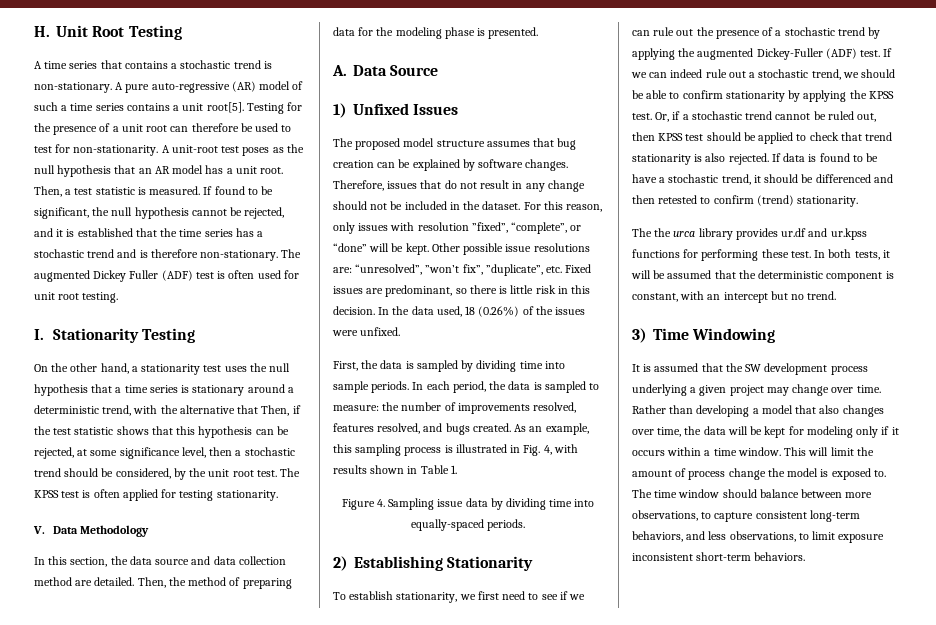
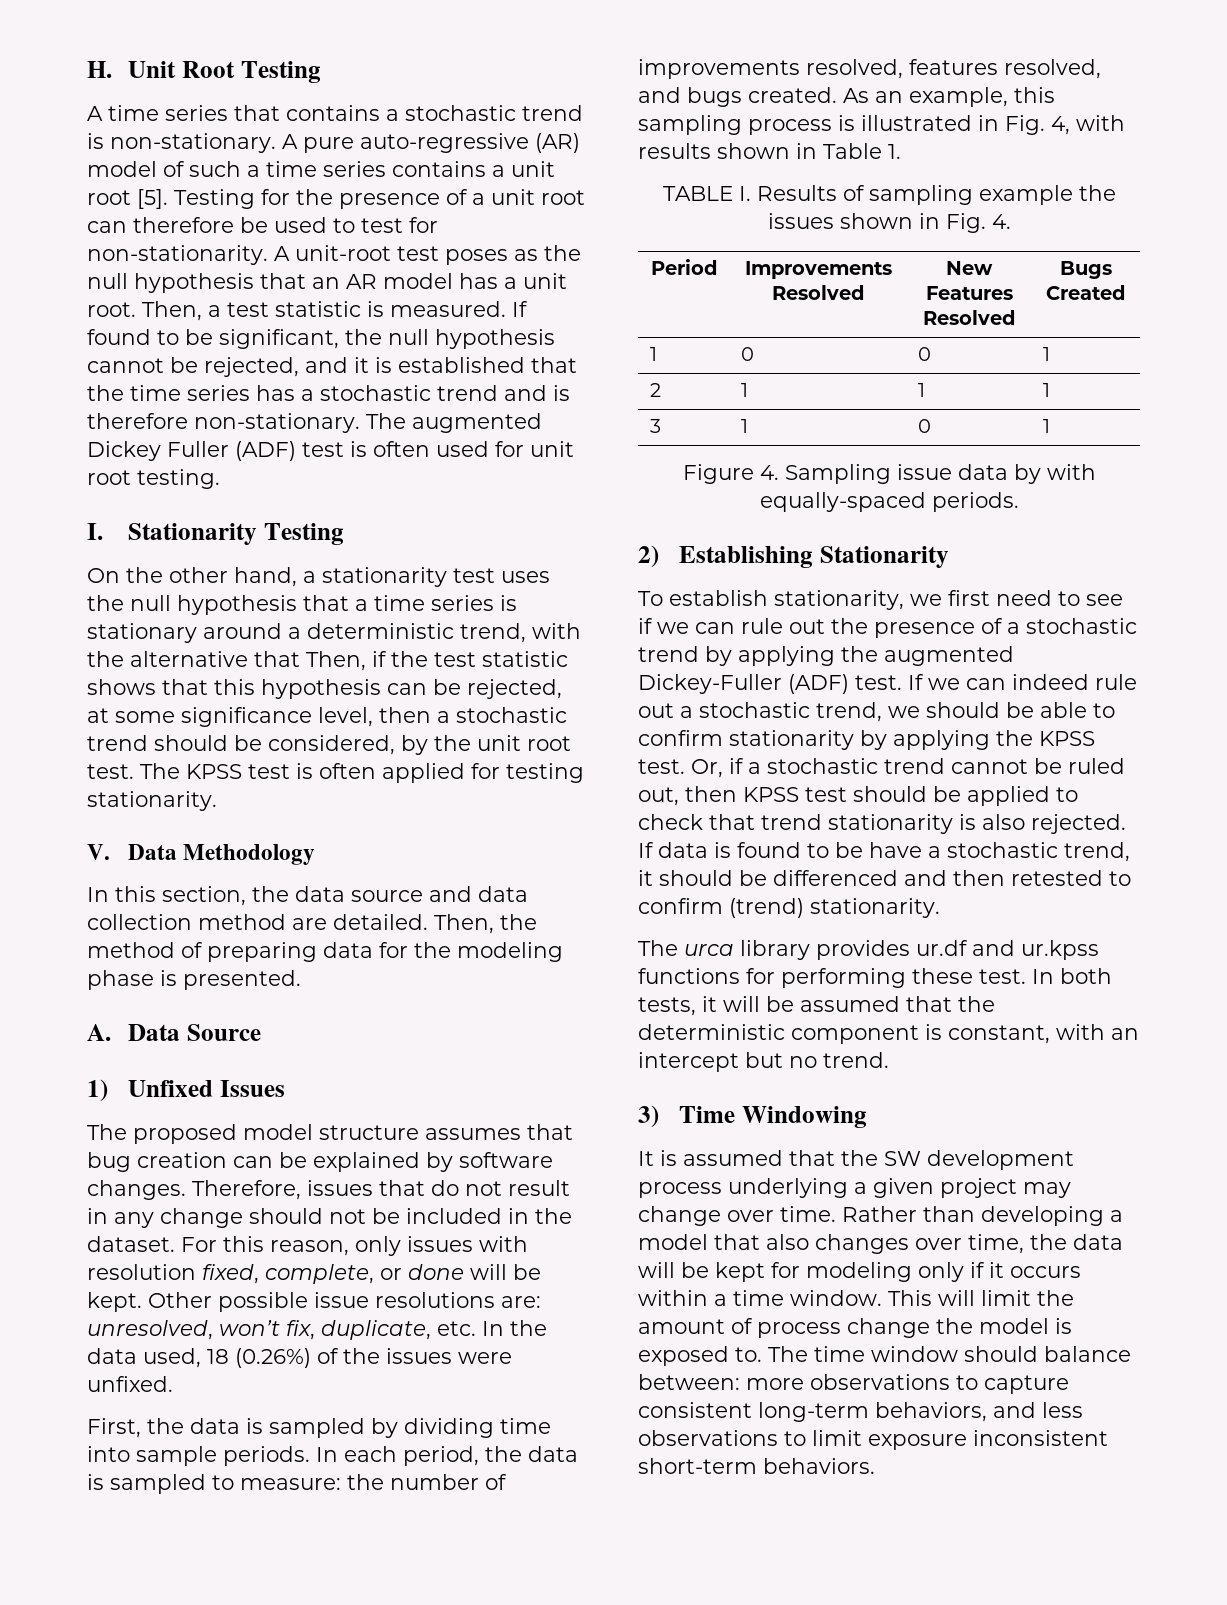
- A pure auto-regressive (AR) model of such a time series contains a unit root[5].
+ A pure auto-regressive (AR) model of such a time series contains a unit root [5].
- For this reason, only issues with resolution ”fixed”, “complete”, or “done” will be kept.
+ For this reason, only issues with resolution fixed, complete, or done will be kept.
- Other possible issue resolutions are: “unresolved”, ”won’t fix”, ”duplicate”, etc. Fixed issues are predominant, so there is little risk in this decision. In the data used, 18 (0.26%) of the issues were unfixed.
+ Other possible issue resolutions are: unresolved, won’t fix, duplicate, etc. In the data used, 18 (0.26%) of the issues were unfixed.
+ TABLE I. Results of sampling example the issues shown in Fig. 4.
+ Period | Improvements Resolved | New Features Resolved | Bugs Created
+ 1 | 0 | 0 | 1
+ 2 | 1 | 1 | 1
+ 3 | 1 | 0 | 1
- Figure 4. Sampling issue data by dividing time into equally-spaced periods.
+ Figure 4. Sampling issue data by with equally-spaced periods.
- The the urca library provides ur.df and ur.kpss functions for performing these test.
+ The urca library provides ur.df and ur.kpss functions for performing these test.
- The time window should balance between more observations, to capture consistent long-term behaviors, and less observations, to limit exposure inconsistent short-term behaviors.
+ The time window should balance between: more observations to capture consistent long-term behaviors, and less observations to limit exposure inconsistent short-term behaviors.

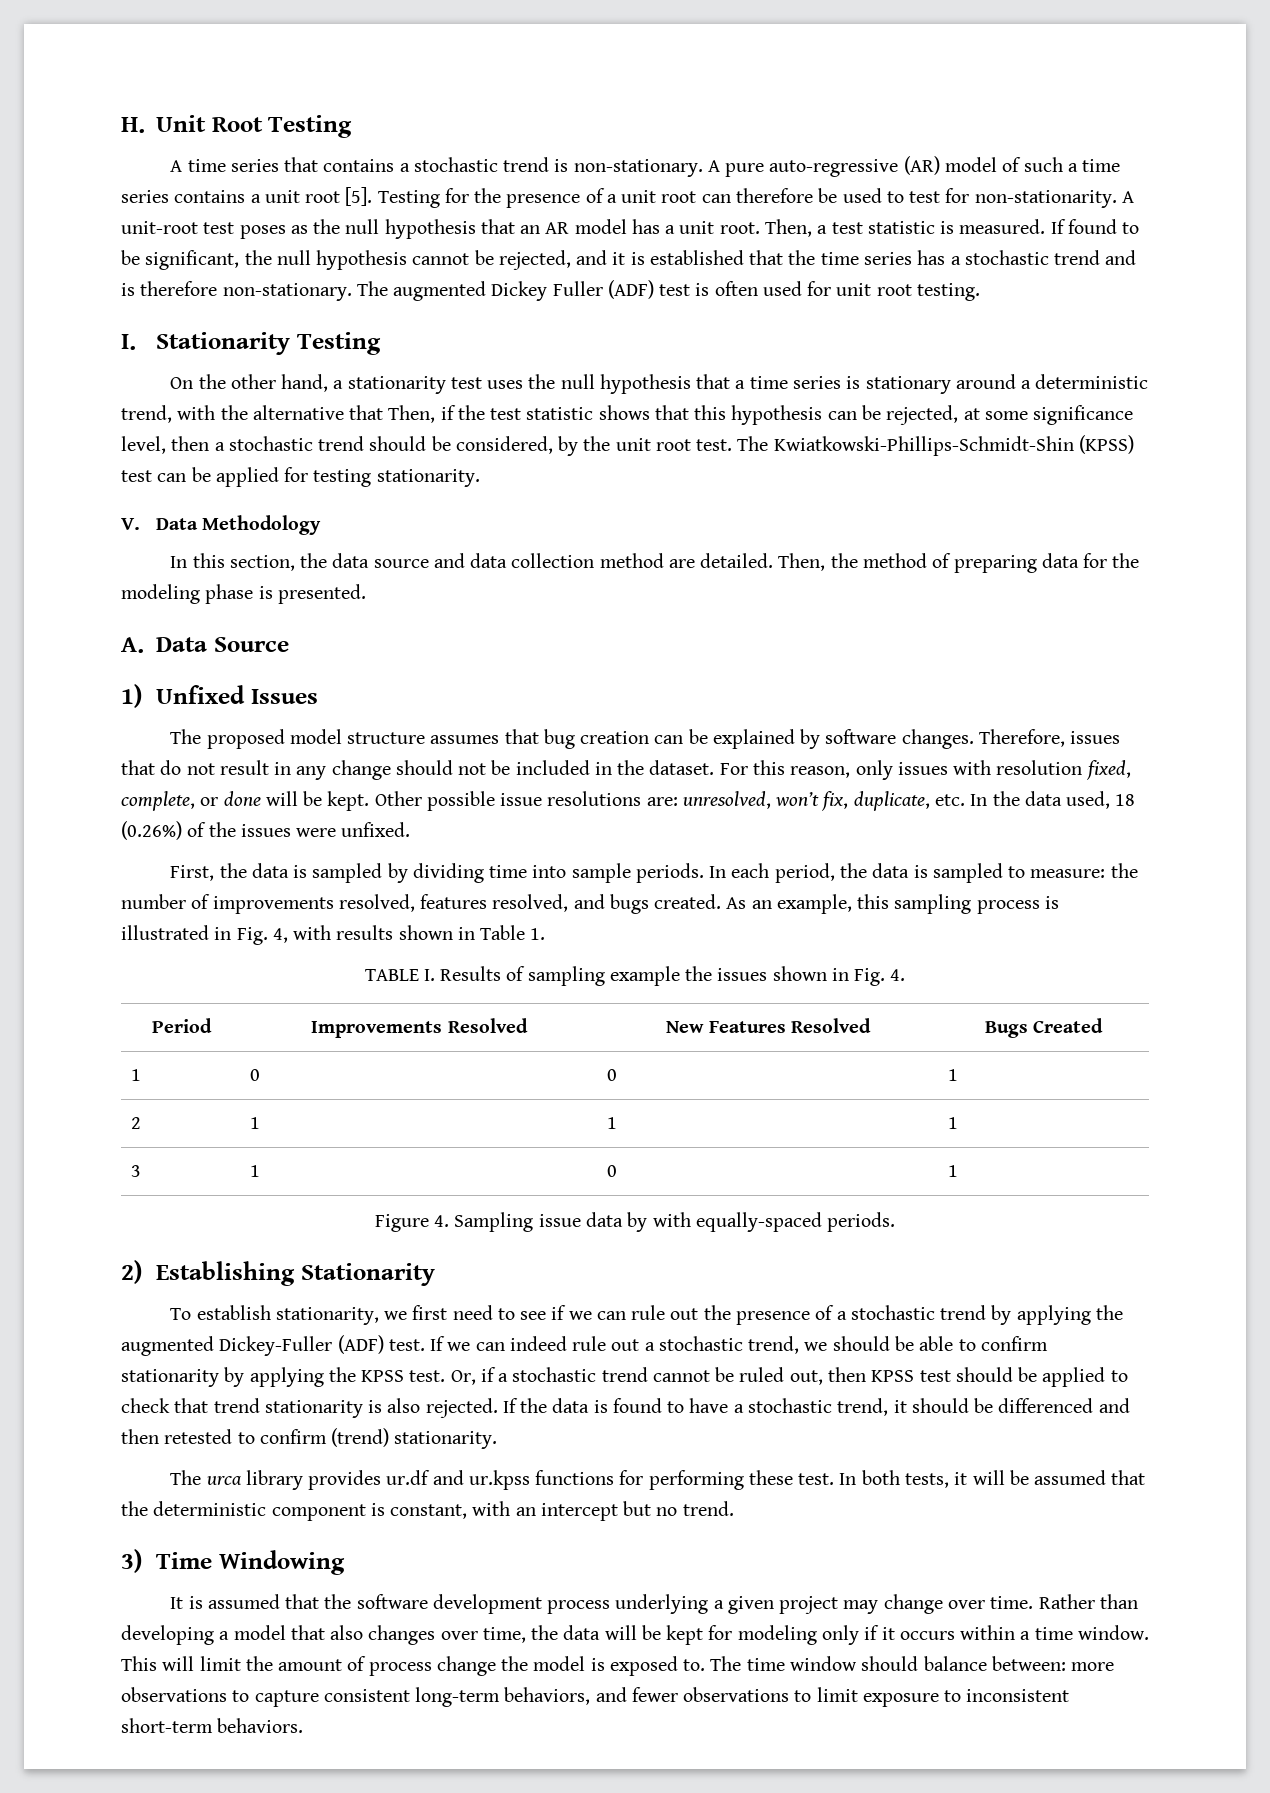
- The KPSS test is often applied for testing stationarity.
+ The Kwiatkowski-Phillips-Schmidt-Shin (KPSS) test can be applied for testing stationarity.
- If data is found to be have a stochastic trend, it should be differenced and then retested to confirm (trend) stationarity.
+ If the data is found to have a stochastic trend, it should be differenced and then retested to confirm (trend) stationarity.
- It is assumed that the SW development process underlying a given project may change over time.
+ It is assumed that the software development process underlying a given project may change over time.
- The time window should balance between: more observations to capture consistent long-term behaviors, and less observations to limit exposure inconsistent short-term behaviors.
+ The time window should balance between: more observations to capture consistent long-term behaviors, and fewer observations to limit exposure to inconsistent short-term behaviors.

